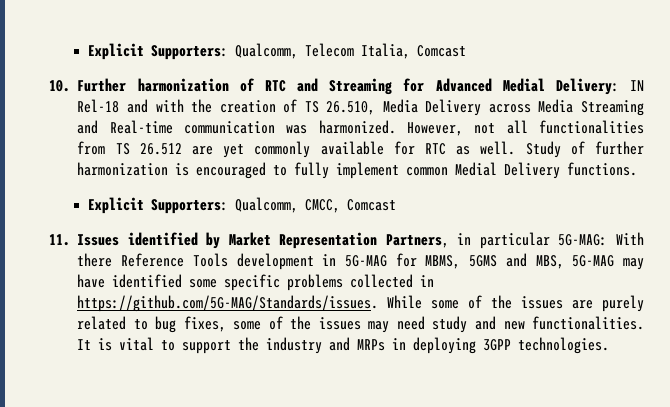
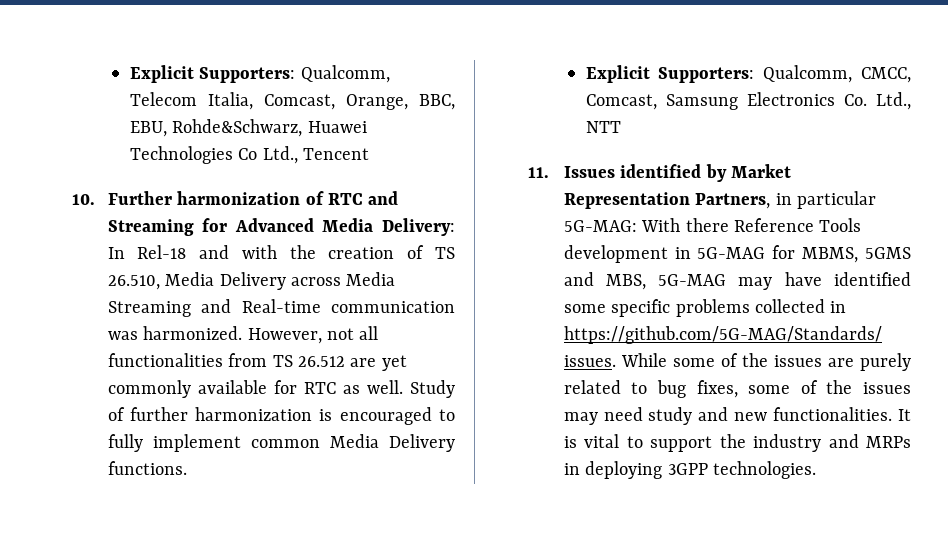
- Explicit Supporters: Qualcomm, Telecom Italia, Comcast
+ Explicit Supporters: Qualcomm, Telecom Italia, Comcast, Orange, BBC, EBU, Rohde&Schwarz, Huawei Technologies Co Ltd., Tencent
- 10. Further harmonization of RTC and Streaming for Advanced Medial Delivery: IN Rel-18 and with the creation of TS 26.510, Media Delivery across Media Streaming and Real-time communication was harmonized.
+ 10. Further harmonization of RTC and Streaming for Advanced Media Delivery: In Rel-18 and with the creation of TS 26.510, Media Delivery across Media Streaming and Real-time communication was harmonized.
- Study of further harmonization is encouraged to fully implement common Medial Delivery functions.
+ Study of further harmonization is encouraged to fully implement common Media Delivery functions.
- Explicit Supporters: Qualcomm, CMCC, Comcast
+ Explicit Supporters: Qualcomm, CMCC, Comcast, Samsung Electronics Co. Ltd., NTT

